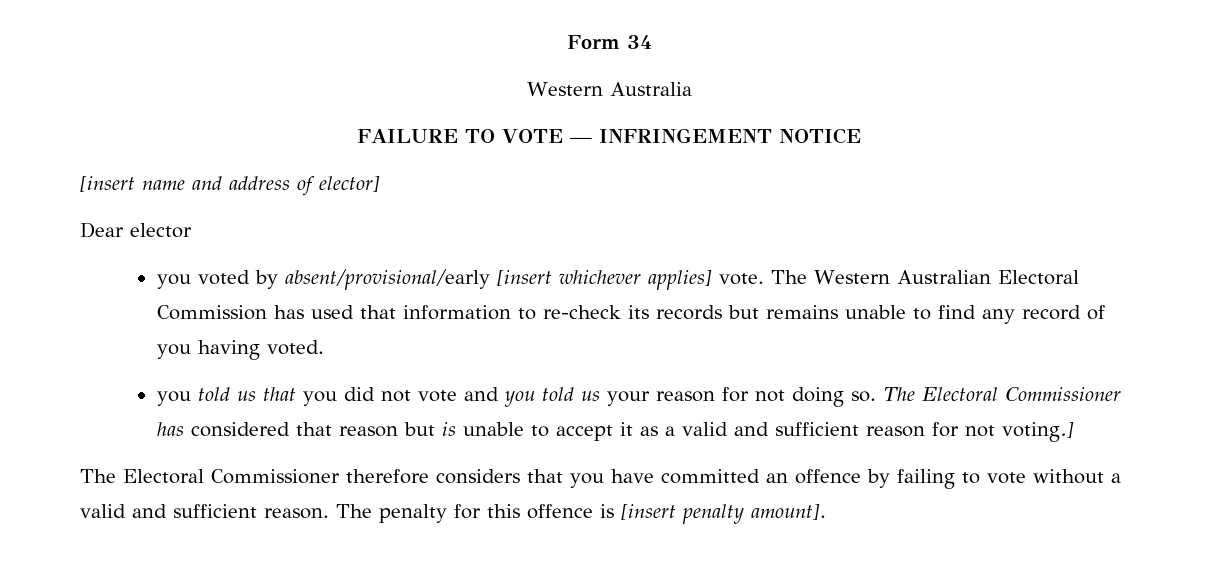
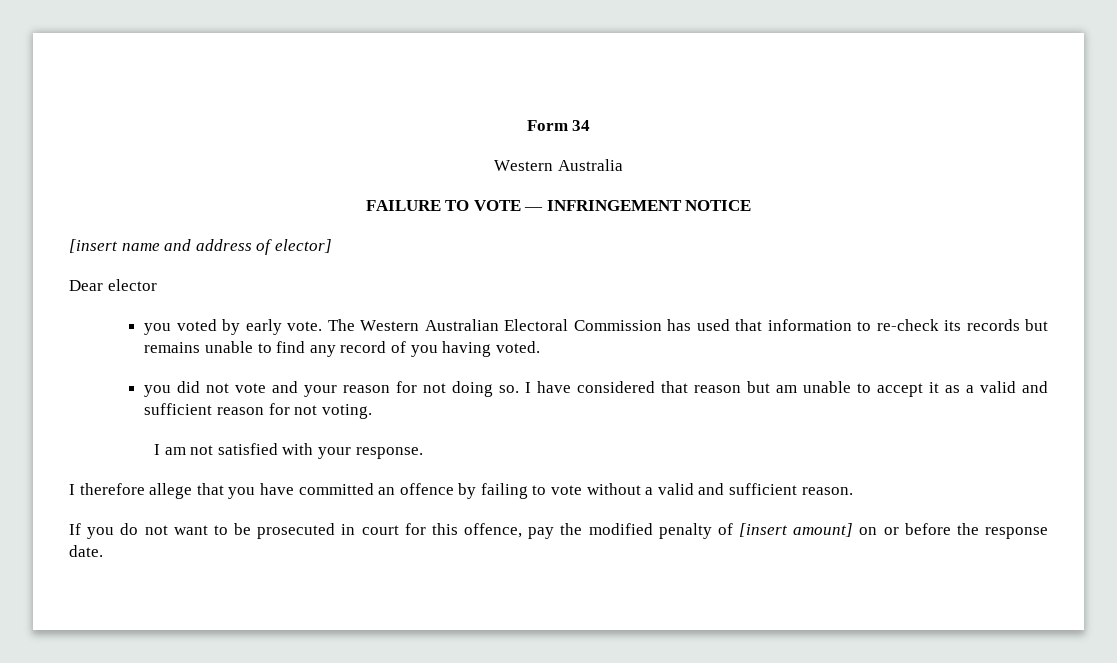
- you voted by absent/provisional/early [insert whichever applies] vote.
+ you voted by early vote.
- you told us that you did not vote and you told us your reason for not doing so.
+ you did not vote and your reason for not doing so.
- The Electoral Commissioner has considered that reason but is unable to accept it as a valid and sufficient reason for not voting.]
- The Electoral Commissioner therefore considers that you have committed an offence by failing to vote without a valid and sufficient reason. The penalty for this offence is [insert penalty amount].
+ I have considered that reason but am unable to accept it as a valid and sufficient reason for not voting.
+ I am not satisfied with your response.
+ I therefore allege that you have committed an offence by failing to vote without a valid and sufficient reason.
+ If you do not want to be prosecuted in court for this offence, pay the modified penalty of [insert amount] on or before the response date.

